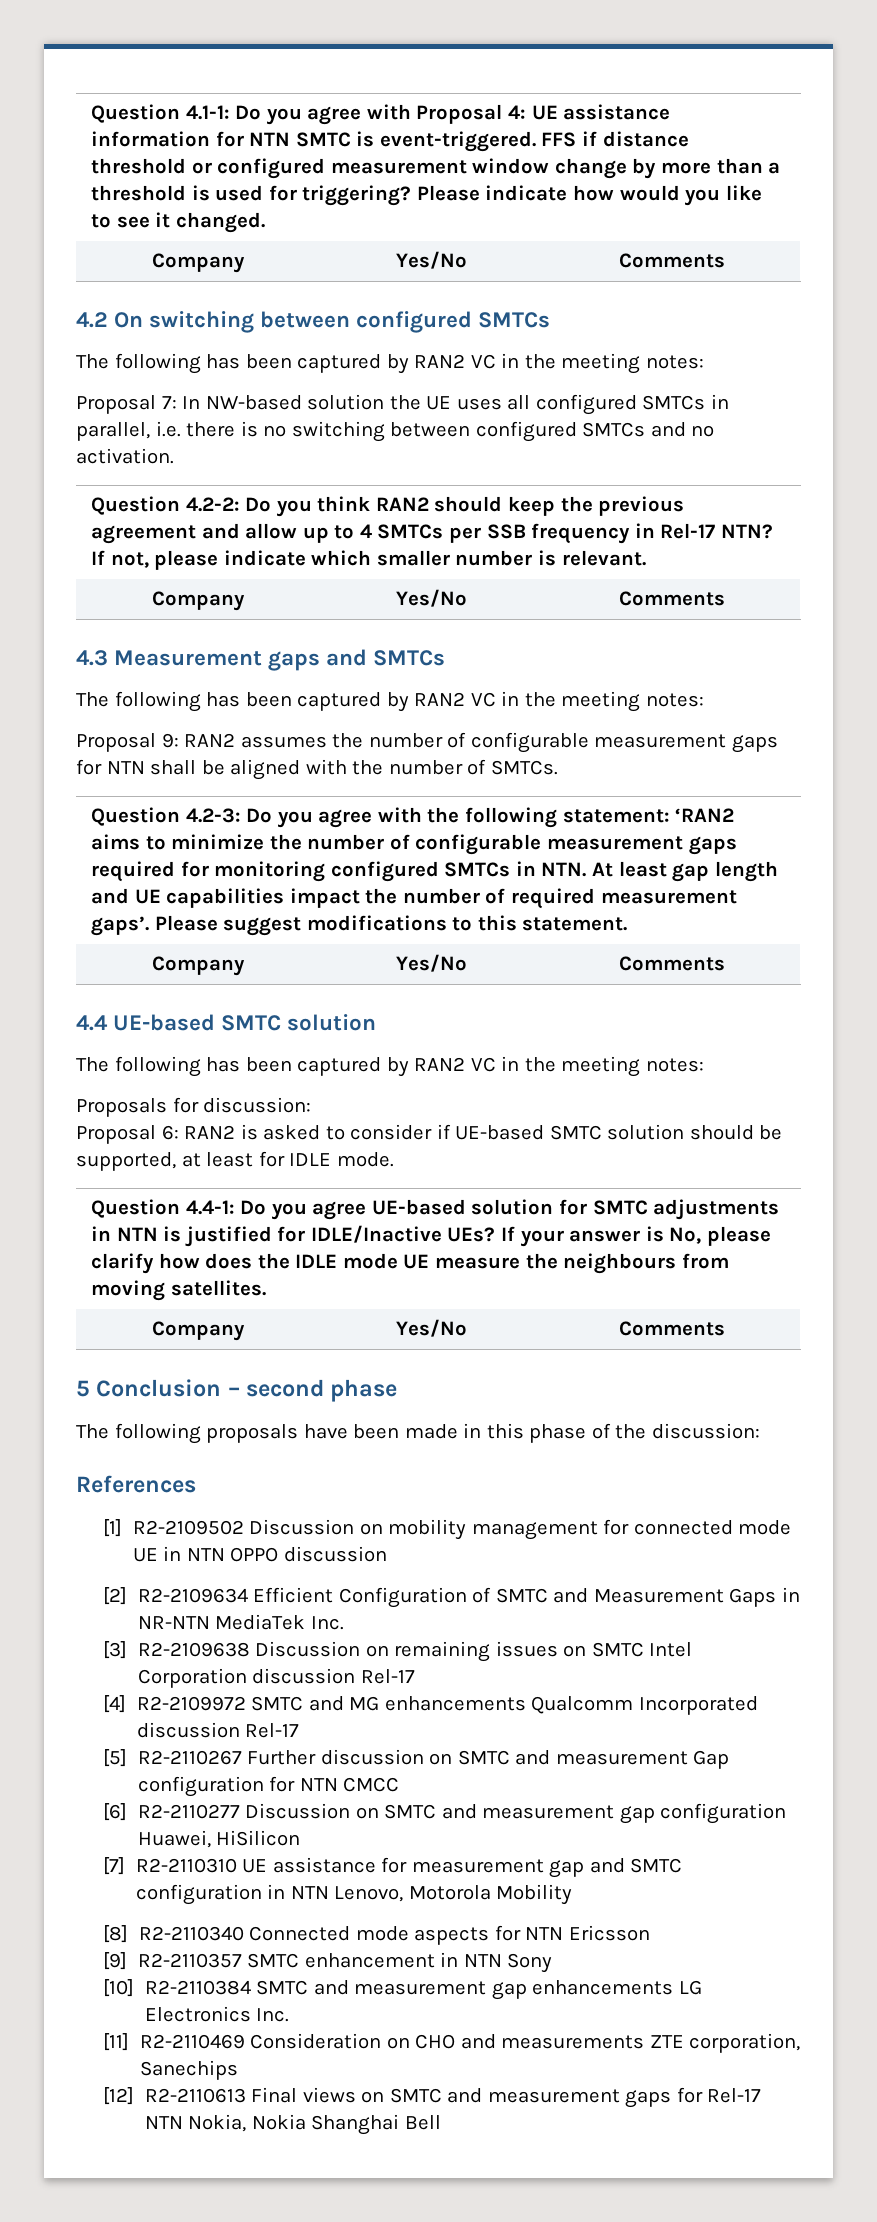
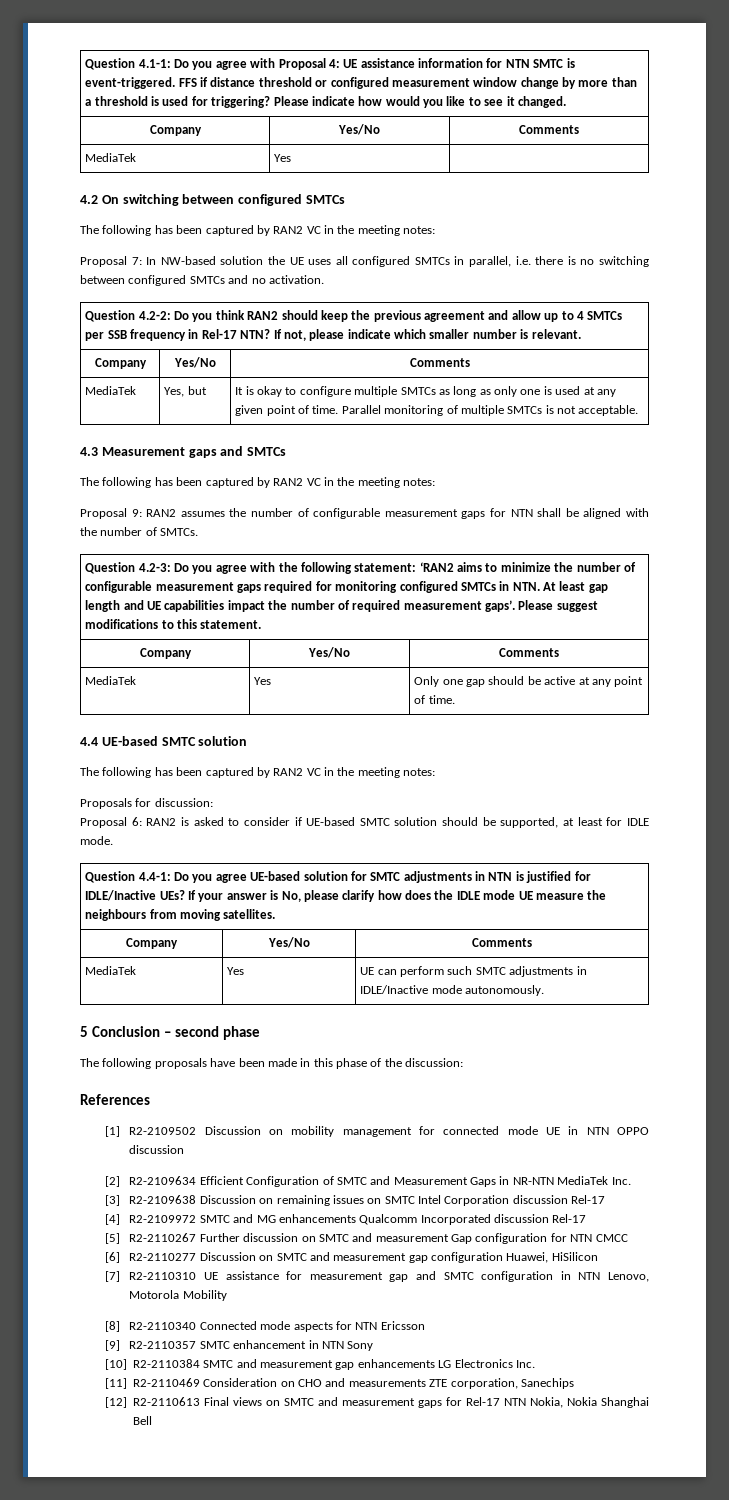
  Please indicate how would you like to see it changed.
  Company | Yes/No | Comments
+ MediaTek | Yes |
+ MediaTek | Yes, but | It is okay to configure multiple SMTCs as long as only one is used at any given point of time. Parallel monitoring of multiple SMTCs is not acceptable.
+ MediaTek | Yes | Only one gap should be active at any point of time.
+ MediaTek | Yes | UE can perform such SMTC adjustments in IDLE/Inactive mode autonomously.

